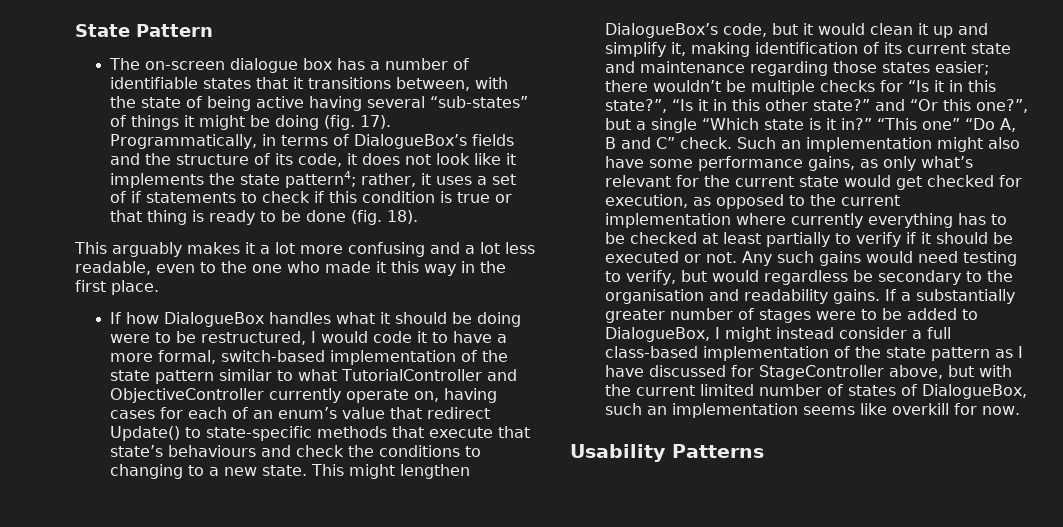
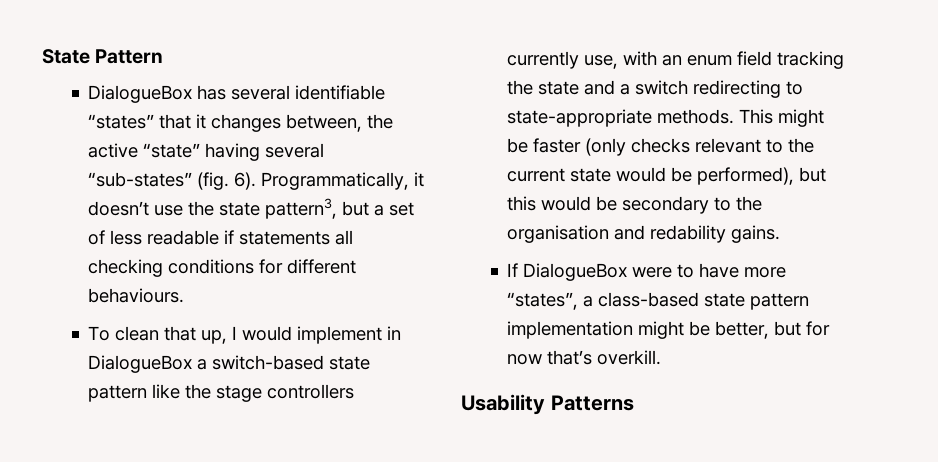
- The on-screen dialogue box has a number of identifiable states that it transitions between, with the state of being active having several “sub-states” of things it might be doing (fig. 17). Programmatically, in terms of DialogueBox’s fields and the structure of its code, it does not look like it implements the state pattern4; rather, it uses a set of if statements to check if this condition is true or that thing is ready to be done (fig. 18).
- This arguably makes it a lot more confusing and a lot less readable, even to the one who made it this way in the first place.
- If how DialogueBox handles what it should be doing were to be restructured, I would code it to have a more formal, switch-based implementation of the state pattern similar to what TutorialController and ObjectiveController currently operate on, having cases for each of an enum’s value that redirect Update() to state-specific methods that execute that state’s behaviours and check the conditions to changing to a new state. This might lengthen DialogueBox’s code, but it would clean it up and simplify it, making identification of its current state and maintenance regarding those states easier; there wouldn’t be multiple checks for “Is it in this state?”, “Is it in this other state?” and “Or this one?”, but a single “Which state is it in?” “This one” “Do A, B and C” check. Such an implementation might also have some performance gains, as only what’s relevant for the current state would get checked for execution, as opposed to the current implementation where currently everything has to be checked at least partially to verify if it should be executed or not. Any such gains would need testing to verify, but would regardless be secondary to the organisation and readability gains. If a substantially greater number of stages were to be added to DialogueBox, I might instead consider a full class-based implementation of the state pattern as I have discussed for StageController above, but with the current limited number of states of DialogueBox, such an implementation seems like overkill for now.
+ DialogueBox has several identifiable “states” that it changes between, the active “state” having several “sub-states” (fig. 6). Programmatically, it doesn’t use the state pattern3, but a set of less readable if statements all checking conditions for different behaviours.
+ To clean that up, I would implement in DialogueBox a switch-based state pattern like the stage controllers currently use, with an enum field tracking the state and a switch redirecting to state-appropriate methods. This might be faster (only checks relevant to the current state would be performed), but this would be secondary to the organisation and redability gains.
+ If DialogueBox were to have more “states”, a class-based state pattern implementation might be better, but for now that’s overkill.

